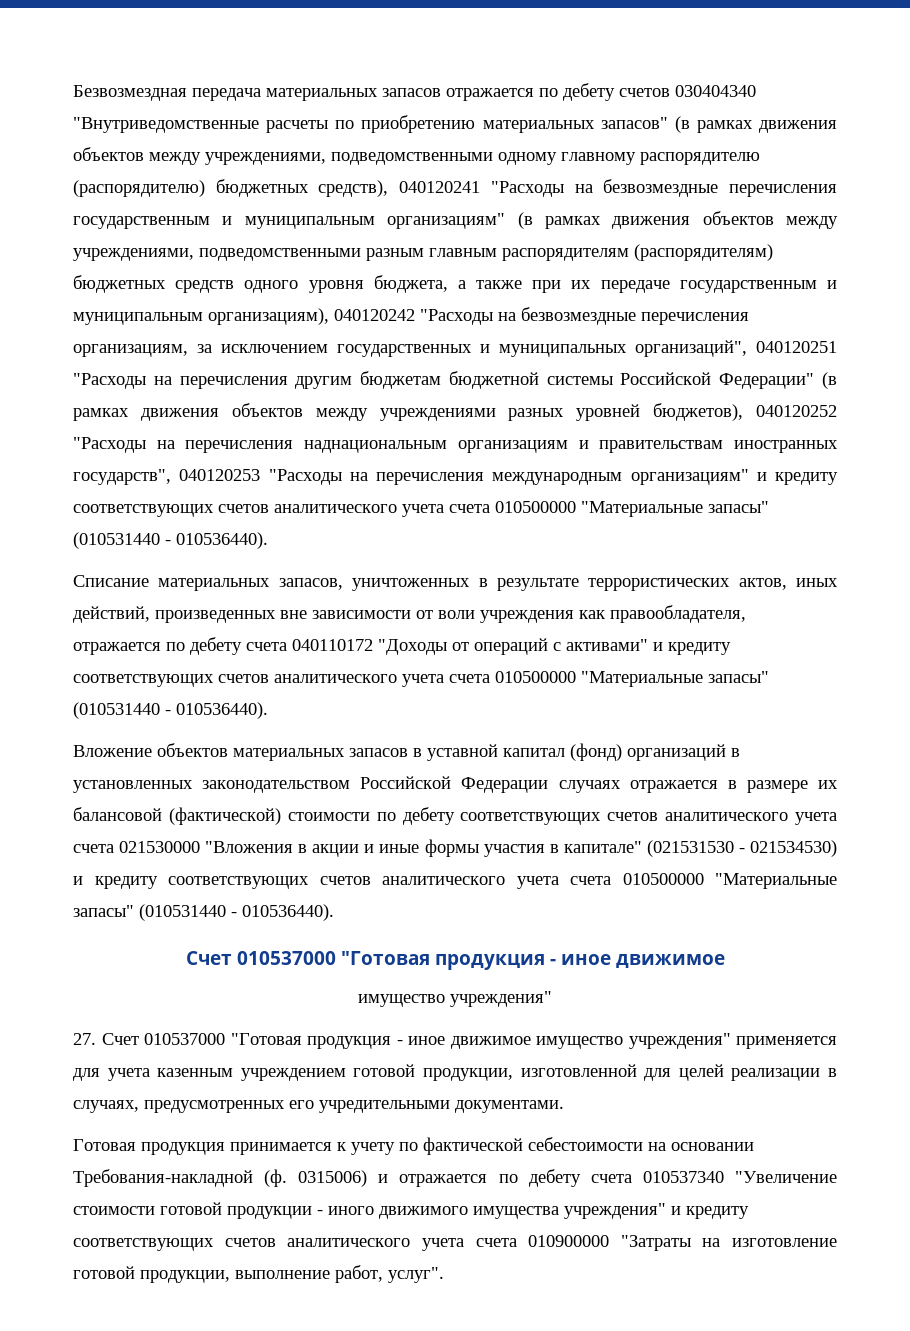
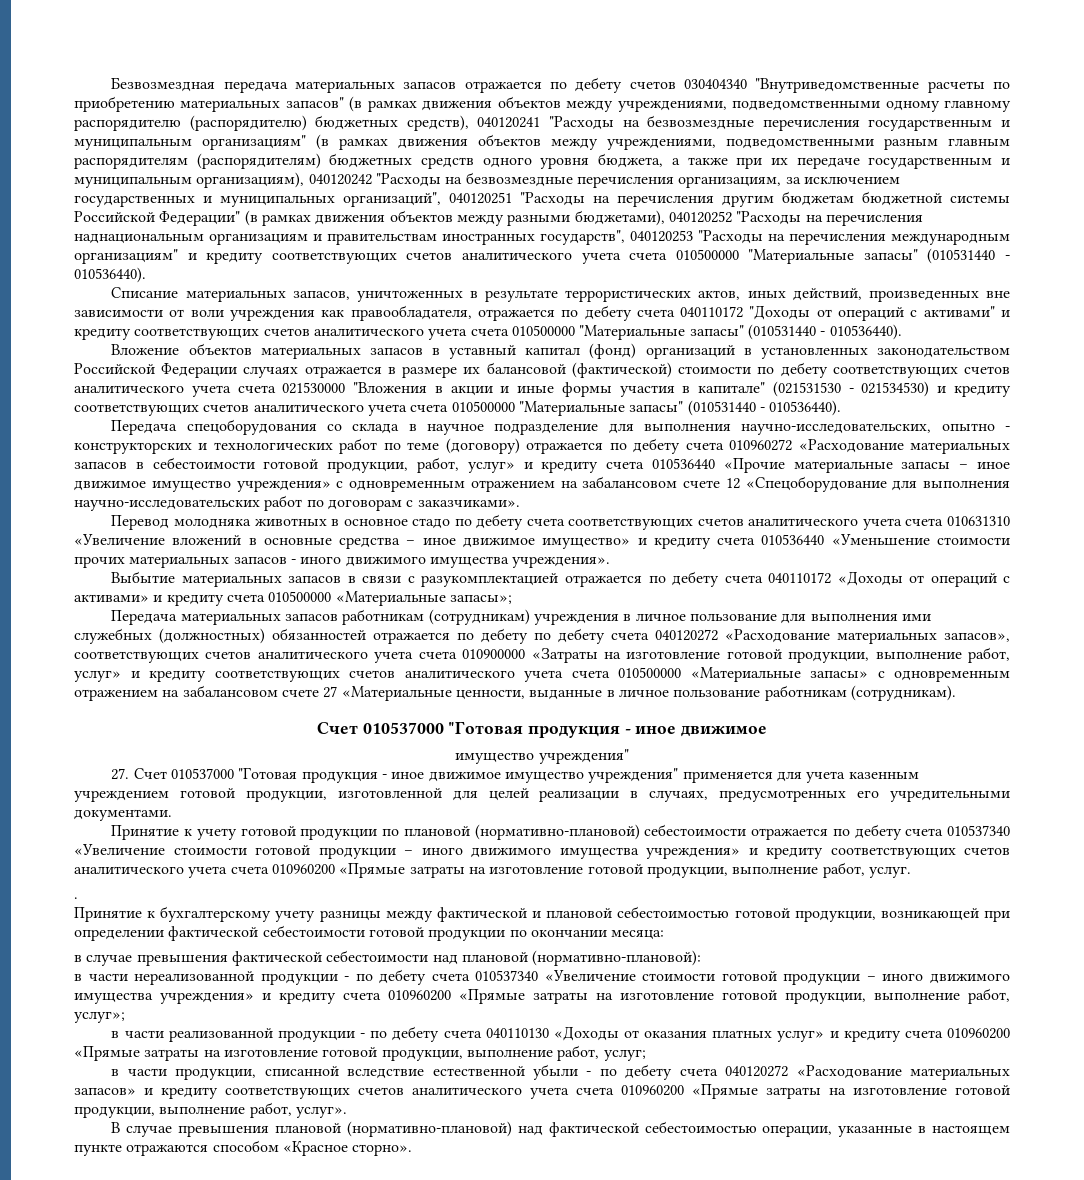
- Безвозмездная передача материальных запасов отражается по дебету счетов 030404340 "Внутриведомственные расчеты по приобретению материальных запасов" (в рамках движения объектов между учреждениями, подведомственными одному главному распорядителю (распорядителю) бюджетных средств), 040120241 "Расходы на безвозмездные перечисления государственным и муниципальным организациям" (в рамках движения объектов между учреждениями, подведомственными разным главным распорядителям (распорядителям) бюджетных средств одного уровня бюджета, а также при их передаче государственным и муниципальным организациям), 040120242 "Расходы на безвозмездные перечисления организациям, за исключением государственных и муниципальных организаций", 040120251 "Расходы на перечисления другим бюджетам бюджетной системы Российской Федерации" (в рамках движения объектов между учреждениями разных уровней бюджетов), 040120252 "Расходы на перечисления наднациональным организациям и правительствам иностранных государств", 040120253 "Расходы на перечисления международным организациям" и кредиту соответствующих счетов аналитического учета счета 010500000 "Материальные запасы" (010531440 - 010536440).
+ Безвозмездная передача материальных запасов отражается по дебету счетов 030404340 "Внутриведомственные расчеты по приобретению материальных запасов" (в рамках движения объектов между учреждениями, подведомственными одному главному распорядителю (распорядителю) бюджетных средств), 040120241 "Расходы на безвозмездные перечисления государственным и муниципальным организациям" (в рамках движения объектов между учреждениями, подведомственными разным главным распорядителям (распорядителям) бюджетных средств одного уровня бюджета, а также при их передаче государственным и муниципальным организациям), 040120242 "Расходы на безвозмездные перечисления организациям, за исключением государственных и муниципальных организаций", 040120251 "Расходы на перечисления другим бюджетам бюджетной системы Российской Федерации" (в рамках движения объектов между разными бюджетами), 040120252 "Расходы на перечисления наднациональным организациям и правительствам иностранных государств", 040120253 "Расходы на перечисления международным организациям" и кредиту соответствующих счетов аналитического учета счета 010500000 "Материальные запасы" (010531440 - 010536440).
- Вложение объектов материальных запасов в уставной капитал (фонд) организаций в установленных законодательством Российской Федерации случаях отражается в размере их балансовой (фактической) стоимости по дебету соответствующих счетов аналитического учета счета 021530000 "Вложения в акции и иные формы участия в капитале" (021531530 - 021534530) и кредиту соответствующих счетов аналитического учета счета 010500000 "Материальные запасы" (010531440 - 010536440).
+ Вложение объектов материальных запасов в уставный капитал (фонд) организаций в установленных законодательством Российской Федерации случаях отражается в размере их балансовой (фактической) стоимости по дебету соответствующих счетов аналитического учета счета 021530000 "Вложения в акции и иные формы участия в капитале" (021531530 - 021534530) и кредиту соответствующих счетов аналитического учета счета 010500000 "Материальные запасы" (010531440 - 010536440).
+ Передача спецоборудования со склада в научное подразделение для выполнения научно-исследовательских, опытно - конструкторских и технологических работ по теме (договору) отражается по дебету счета 010960272 «Расходование материальных запасов в себестоимости готовой продукции, работ, услуг» и кредиту счета 010536440 «Прочие материальные запасы – иное движимое имущество учреждения» с одновременным отражением на забалансовом счете 12 «Спецоборудование для выполнения научно-исследовательских работ по договорам с заказчиками».
+ Перевод молодняка животных в основное стадо по дебету счета соответствующих счетов аналитического учета счета 010631310 «Увеличение вложений в основные средства – иное движимое имущество» и кредиту счета 010536440 «Уменьшение стоимости прочих материальных запасов - иного движимого имущества учреждения».
+ Выбытие материальных запасов в связи с разукомплектацией отражается по дебету счета 040110172 «Доходы от операций с активами» и кредиту счета 010500000 «Материальные запасы»;
+ Передача материальных запасов работникам (сотрудникам) учреждения в личное пользование для выполнения ими служебных (должностных) обязанностей отражается по дебету по дебету счета 040120272 «Расходование материальных запасов», соответствующих счетов аналитического учета счета 010900000 «Затраты на изготовление готовой продукции, выполнение работ, услуг» и кредиту соответствующих счетов аналитического учета счета 010500000 «Материальные запасы» с одновременным отражением на забалансовом счете 27 «Материальные ценности, выданные в личное пользование работникам (сотрудникам).
- Готовая продукция принимается к учету по фактической себестоимости на основании Требования-накладной (ф. 0315006) и отражается по дебету счета 010537340 "Увеличение стоимости готовой продукции - иного движимого имущества учреждения" и кредиту соответствующих счетов аналитического учета счета 010900000 "Затраты на изготовление готовой продукции, выполнение работ, услуг".
+ Принятие к учету готовой продукции по плановой (нормативно-плановой) себестоимости отражается по дебету счета 010537340 «Увеличение стоимости готовой продукции – иного движимого имущества учреждения» и кредиту соответствующих счетов аналитического учета счета 010960200 «Прямые затраты на изготовление готовой продукции, выполнение работ, услуг.
+ .
+ Принятие к бухгалтерскому учету разницы между фактической и плановой себестоимостью готовой продукции, возникающей при определении фактической себестоимости готовой продукции по окончании месяца:
+ в случае превышения фактической себестоимости над плановой (нормативно-плановой):
+ в части нереализованной продукции - по дебету счета 010537340 «Увеличение стоимости готовой продукции – иного движимого имущества учреждения» и кредиту счета 010960200 «Прямые затраты на изготовление готовой продукции, выполнение работ, услуг»;
+ в части реализованной продукции - по дебету счета 040110130 «Доходы от оказания платных услуг» и кредиту счета 010960200 «Прямые затраты на изготовление готовой продукции, выполнение работ, услуг;
+ в части продукции, списанной вследствие естественной убыли - по дебету счета 040120272 «Расходование материальных запасов» и кредиту соответствующих счетов аналитического учета счета 010960200 «Прямые затраты на изготовление готовой продукции, выполнение работ, услуг».
+ В случае превышения плановой (нормативно-плановой) над фактической себестоимостью операции, указанные в настоящем пункте отражаются способом «Красное сторно».

